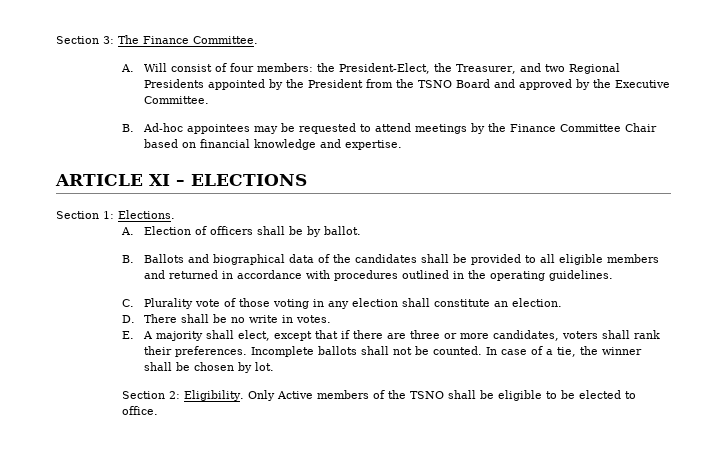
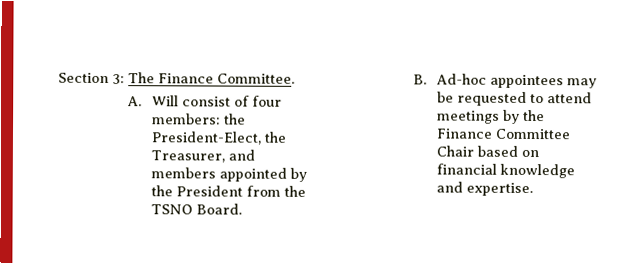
- A. Will consist of four members: the President-Elect, the Treasurer, and two Regional Presidents appointed by the President from the TSNO Board and approved by the Executive Committee.
+ A. Will consist of four members: the President-Elect, the Treasurer, and members appointed by the President from the TSNO Board.
- ARTICLE XI – ELECTIONS
- Section 1: Elections.
- A. Election of officers shall be by ballot.
- B. Ballots and biographical data of the candidates shall be provided to all eligible members and returned in accordance with procedures outlined in the operating guidelines.
- C. Plurality vote of those voting in any election shall constitute an election.
- D. There shall be no write in votes.
- E. A majority shall elect, except that if there are three or more candidates, voters shall rank their preferences. Incomplete ballots shall not be counted. In case of a tie, the winner shall be chosen by lot.
- Section 2: Eligibility. Only Active members of the TSNO shall be eligible to be elected to office.

